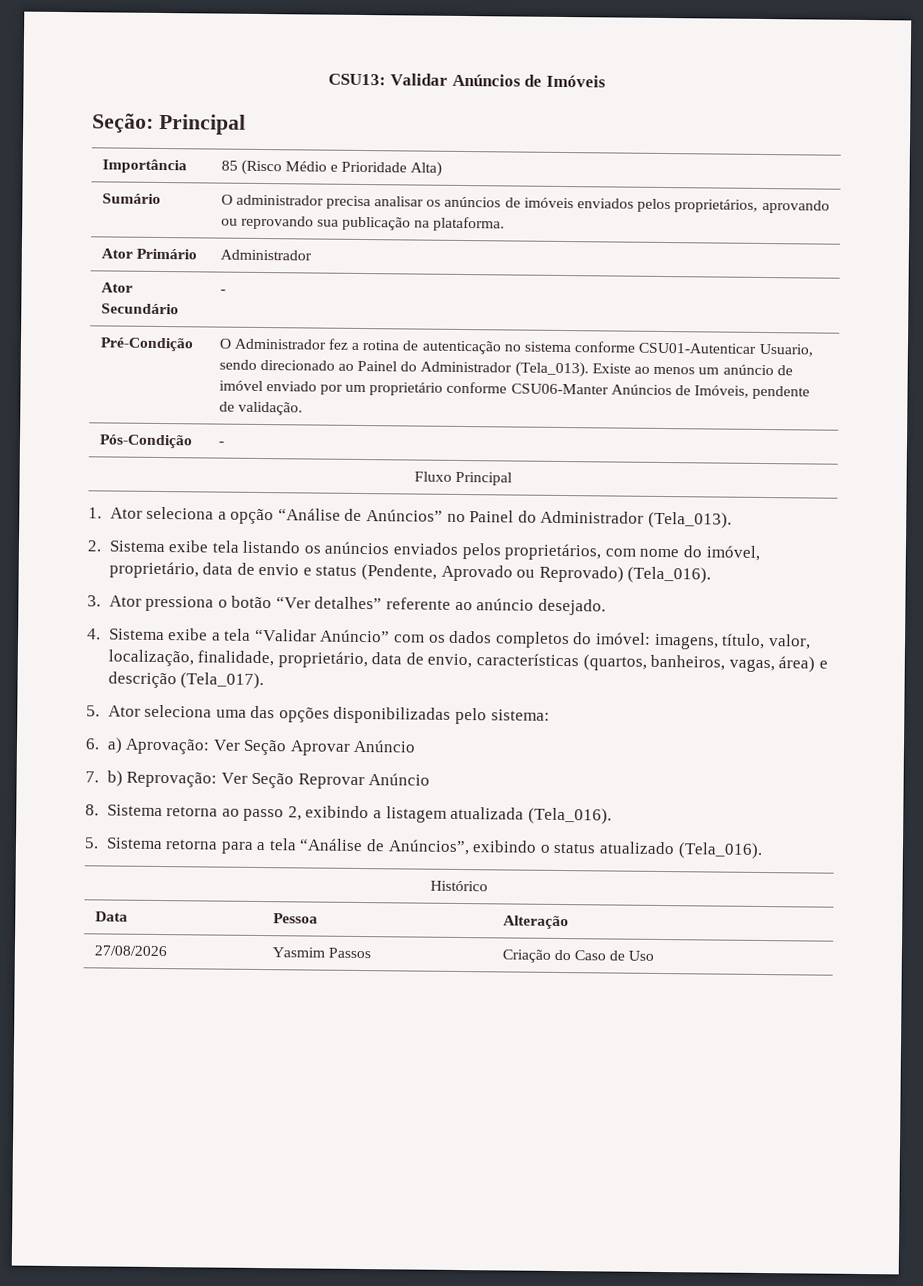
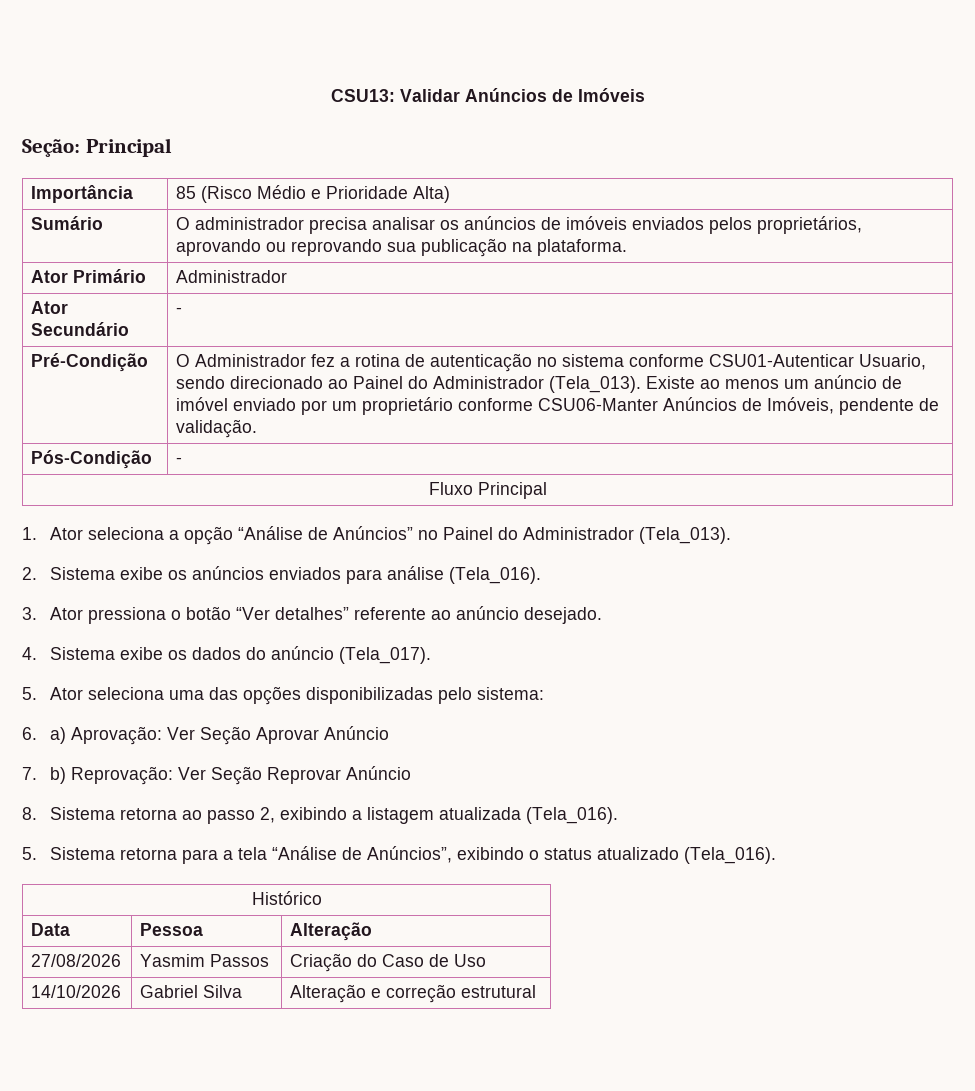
- 2. Sistema exibe tela listando os anúncios enviados pelos proprietários, com nome do imóvel, proprietário, data de envio e status (Pendente, Aprovado ou Reprovado) (Tela_016).
+ 2. Sistema exibe os anúncios enviados para análise (Tela_016).
- 4. Sistema exibe a tela “Validar Anúncio” com os dados completos do imóvel: imagens, título, valor, localização, finalidade, proprietário, data de envio, características (quartos, banheiros, vagas, área) e descrição (Tela_017).
+ 4. Sistema exibe os dados do anúncio (Tela_017).
+ 14/10/2026 | Gabriel Silva | Alteração e correção estrutural

